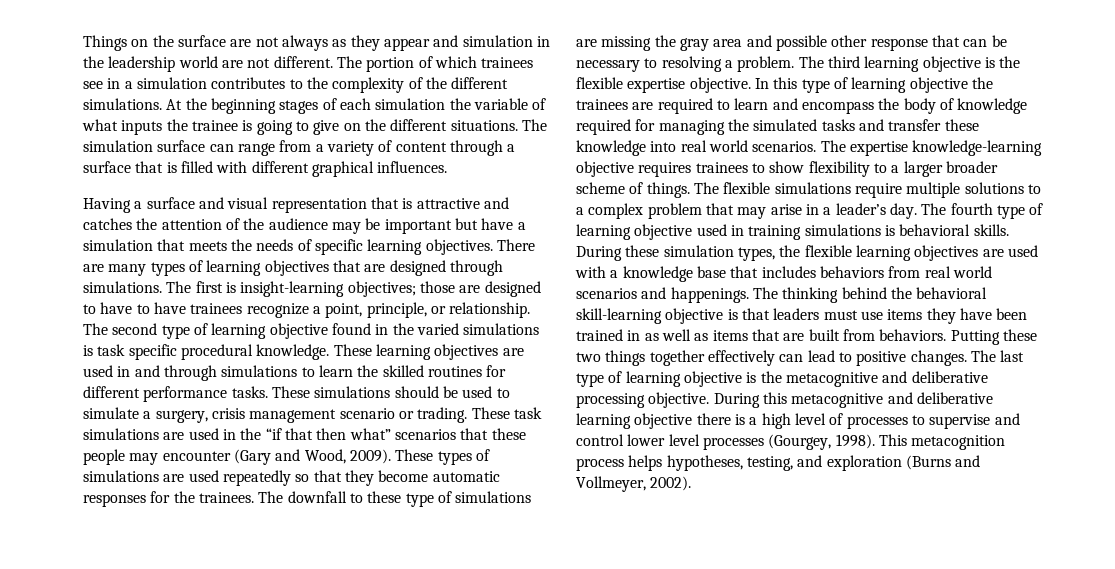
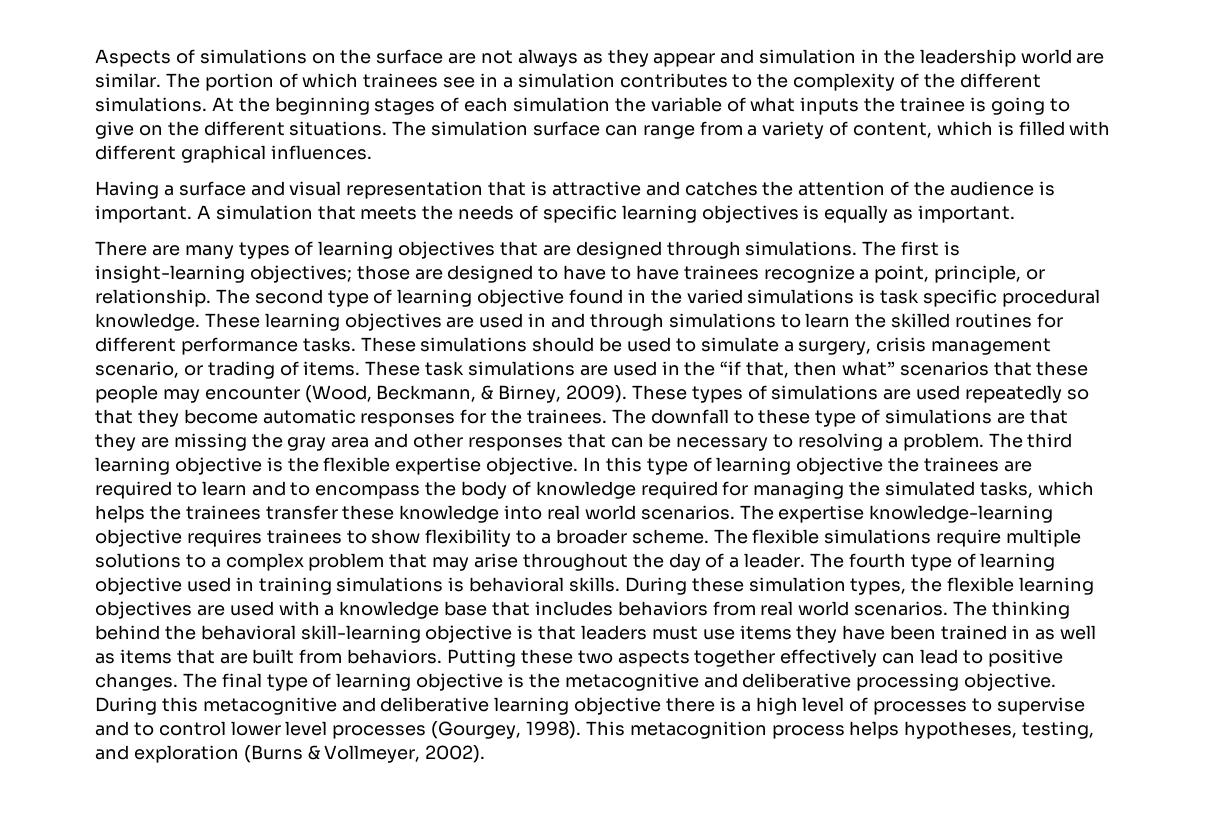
- Things on the surface are not always as they appear and simulation in the leadership world are not different.
+ Aspects of simulations on the surface are not always as they appear and simulation in the leadership world are similar.
- The simulation surface can range from a variety of content through a surface that is filled with different graphical influences.
+ The simulation surface can range from a variety of content, which is filled with different graphical influences.
- Having a surface and visual representation that is attractive and catches the attention of the audience may be important but have a simulation that meets the needs of specific learning objectives. There are many types of learning objectives that are designed through simulations.
+ Having a surface and visual representation that is attractive and catches the attention of the audience is important. A simulation that meets the needs of specific learning objectives is equally as important.
+ There are many types of learning objectives that are designed through simulations.
- These simulations should be used to simulate a surgery, crisis management scenario or trading.
+ These simulations should be used to simulate a surgery, crisis management scenario, or trading of items.
- These task simulations are used in the “if that then what” scenarios that these people may encounter (Gary and Wood, 2009).
+ These task simulations are used in the “if that, then what” scenarios that these people may encounter (Wood, Beckmann, & Birney, 2009).
- The downfall to these type of simulations are missing the gray area and possible other response that can be necessary to resolving a problem.
+ The downfall to these type of simulations are that they are missing the gray area and other responses that can be necessary to resolving a problem.
- In this type of learning objective the trainees are required to learn and encompass the body of knowledge required for managing the simulated tasks and transfer these knowledge into real world scenarios.
+ In this type of learning objective the trainees are required to learn and to encompass the body of knowledge required for managing the simulated tasks, which helps the trainees transfer these knowledge into real world scenarios.
- The expertise knowledge-learning objective requires trainees to show flexibility to a larger broader scheme of things.
+ The expertise knowledge-learning objective requires trainees to show flexibility to a broader scheme.
- The flexible simulations require multiple solutions to a complex problem that may arise in a leader’s day.
+ The flexible simulations require multiple solutions to a complex problem that may arise throughout the day of a leader.
- During these simulation types, the flexible learning objectives are used with a knowledge base that includes behaviors from real world scenarios and happenings.
+ During these simulation types, the flexible learning objectives are used with a knowledge base that includes behaviors from real world scenarios.
- Putting these two things together effectively can lead to positive changes.
+ Putting these two aspects together effectively can lead to positive changes.
- The last type of learning objective is the metacognitive and deliberative processing objective.
+ The final type of learning objective is the metacognitive and deliberative processing objective.
- During this metacognitive and deliberative learning objective there is a high level of processes to supervise and control lower level processes (Gourgey, 1998).
+ During this metacognitive and deliberative learning objective there is a high level of processes to supervise and to control lower level processes (Gourgey, 1998).
- This metacognition process helps hypotheses, testing, and exploration (Burns and Vollmeyer, 2002).
+ This metacognition process helps hypotheses, testing, and exploration (Burns & Vollmeyer, 2002).

